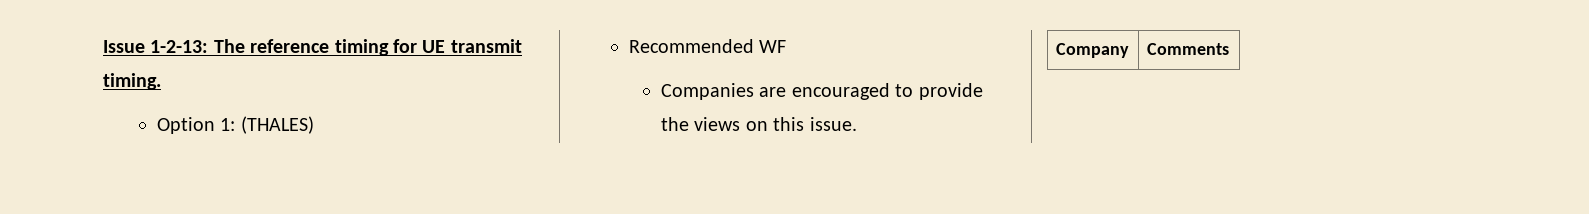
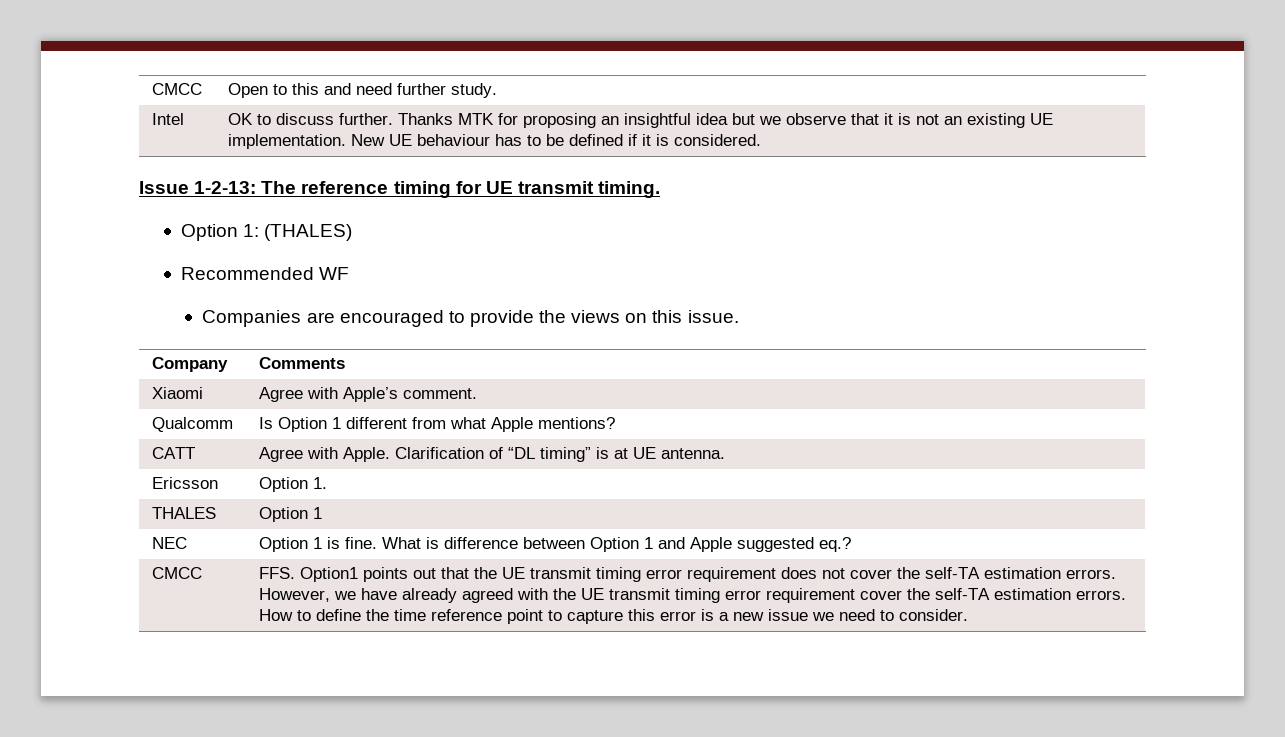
+ CMCC | Open to this and need further study.
+ Intel | OK to discuss further. Thanks MTK for proposing an insightful idea but we observe that it is not an existing UE implementation. New UE behaviour has to be defined if it is considered.
+ Xiaomi | Agree with Apple’s comment.
+ Qualcomm | Is Option 1 different from what Apple mentions?
+ CATT | Agree with Apple. Clarification of “DL timing” is at UE antenna.
+ Ericsson | Option 1.
+ THALES | Option 1
+ NEC | Option 1 is fine. What is difference between Option 1 and Apple suggested eq.?
+ CMCC | FFS. Option1 points out that the UE transmit timing error requirement does not cover the self-TA estimation errors. However, we have already agreed with the UE transmit timing error requirement cover the self-TA estimation errors. How to define the time reference point to capture this error is a new issue we need to consider.

